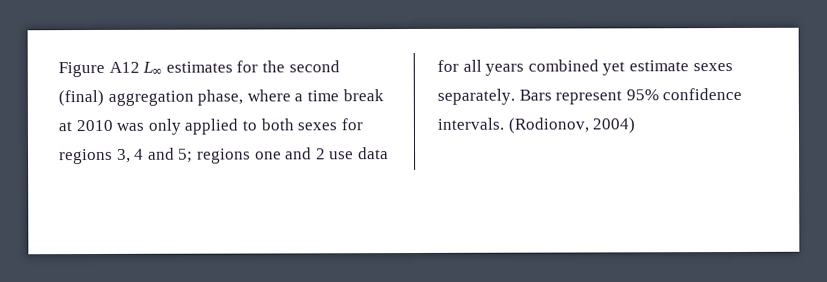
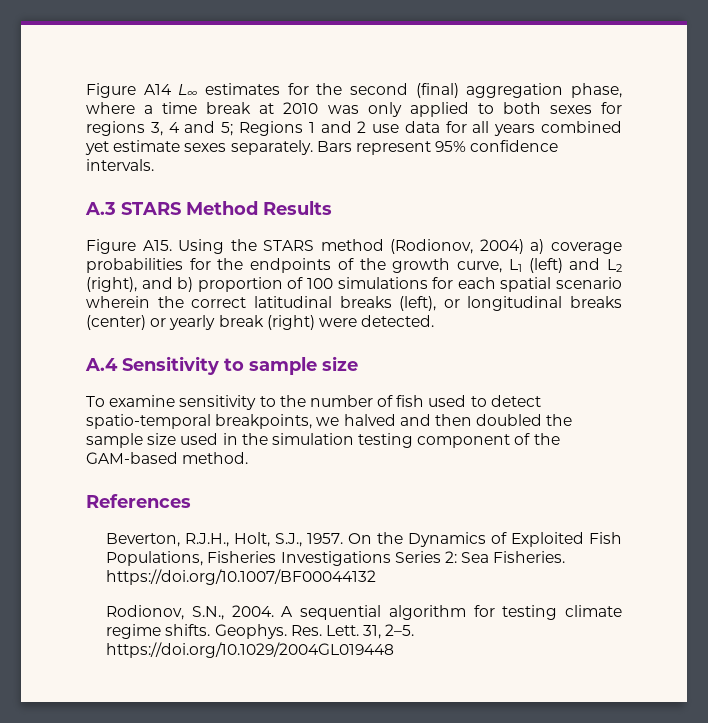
- Figure A12 L∞ estimates for the second (final) aggregation phase, where a time break at 2010 was only applied to both sexes for regions 3, 4 and 5; regions one and 2 use data for all years combined yet estimate sexes separately.
+ Figure A14 L∞ estimates for the second (final) aggregation phase, where a time break at 2010 was only applied to both sexes for regions 3, 4 and 5; Regions 1 and 2 use data for all years combined yet estimate sexes separately.
- Bars represent 95% confidence intervals. (Rodionov, 2004)
+ Bars represent 95% confidence intervals.
+ A.3 STARS Method Results
+ Figure A15. Using the STARS method (Rodionov, 2004) a) coverage probabilities for the endpoints of the growth curve, L1 (left) and L2 (right), and b) proportion of 100 simulations for each spatial scenario wherein the correct latitudinal breaks (left), or longitudinal breaks (center) or yearly break (right) were detected.
+ A.4 Sensitivity to sample size
+ To examine sensitivity to the number of fish used to detect spatio-temporal breakpoints, we halved and then doubled the sample size used in the simulation testing component of the GAM-based method.
+ References
+ Beverton, R.J.H., Holt, S.J., 1957. On the Dynamics of Exploited Fish Populations, Fisheries Investigations Series 2: Sea Fisheries. https://doi.org/10.1007/BF00044132
+ Rodionov, S.N., 2004. A sequential algorithm for testing climate regime shifts. Geophys. Res. Lett. 31, 2–5. https://doi.org/10.1029/2004GL019448

